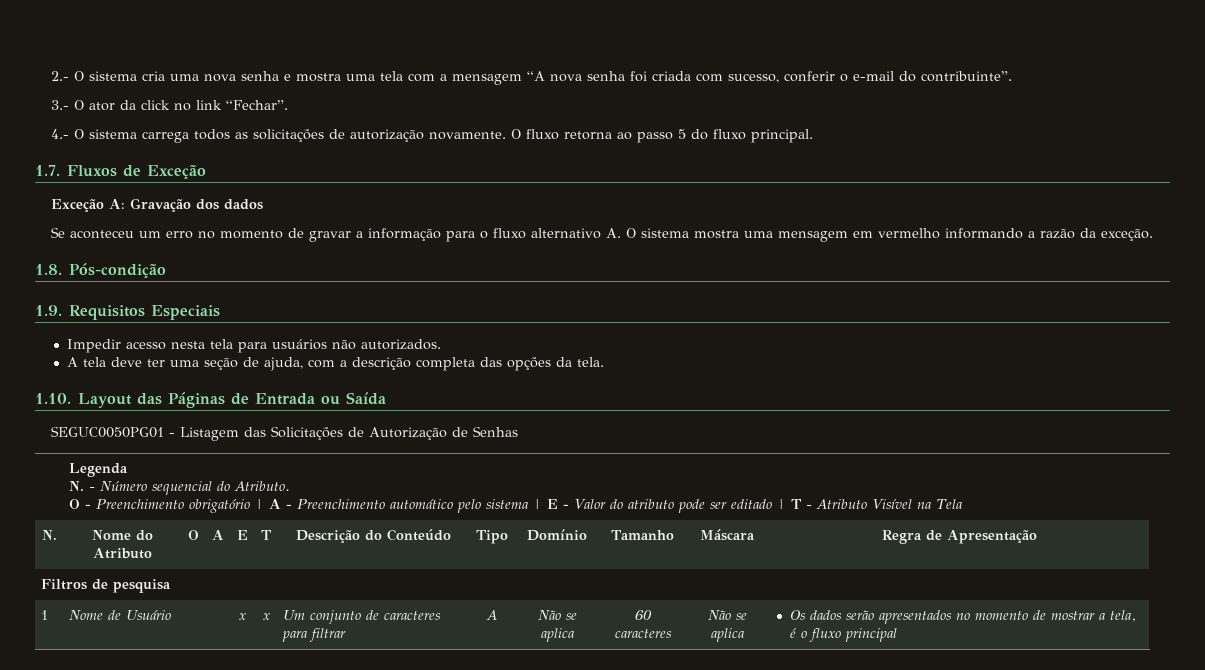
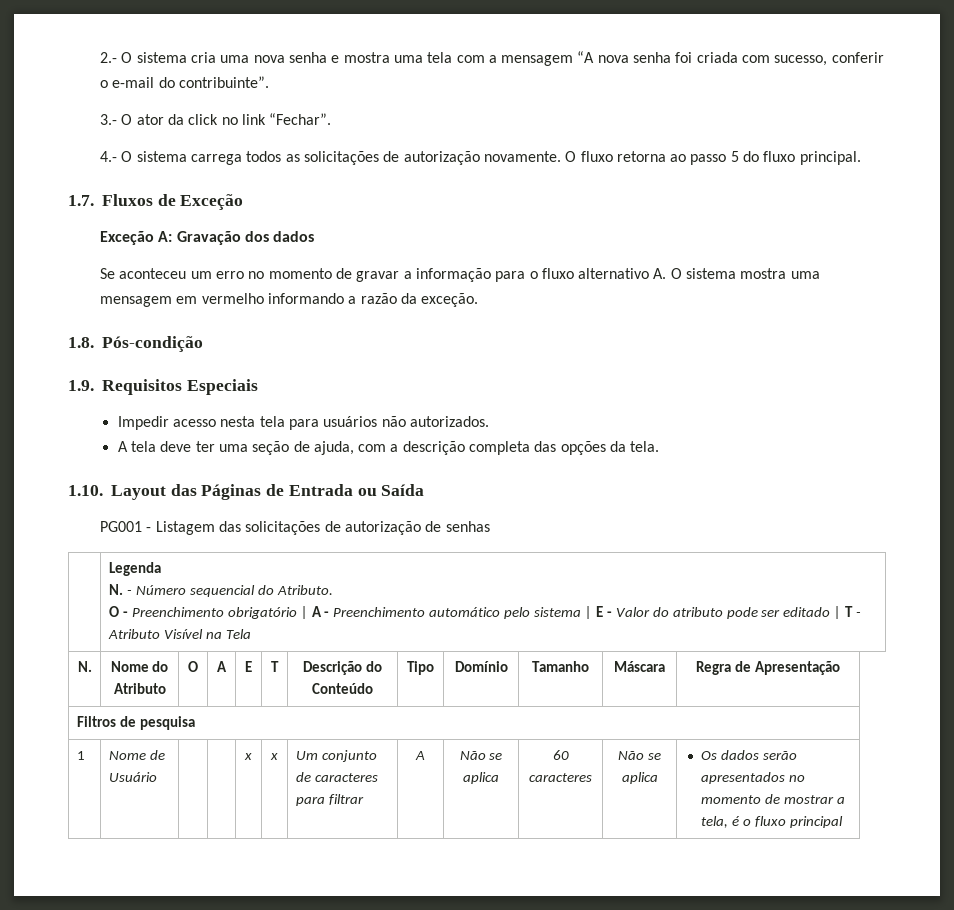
- SEGUC0050PG01 - Listagem das Solicitações de Autorização de Senhas
+ PG001 - Listagem das solicitações de autorização de senhas

